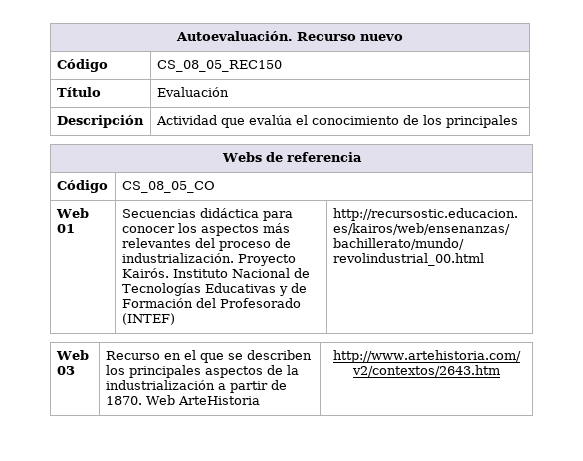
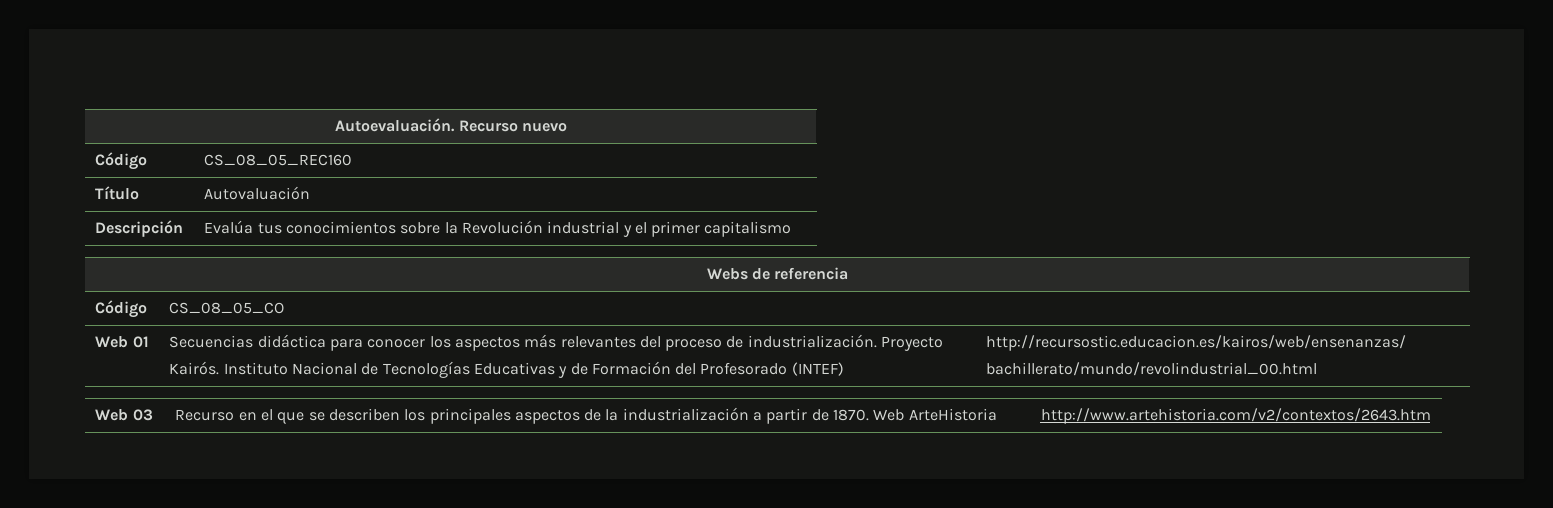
- Código | CS_08_05_REC150
+ Código | CS_08_05_REC160
- Título | Evaluación
+ Título | Autovaluación
- Descripción | Actividad que evalúa el conocimiento de los principales
+ Descripción | Evalúa tus conocimientos sobre la Revolución industrial y el primer capitalismo

